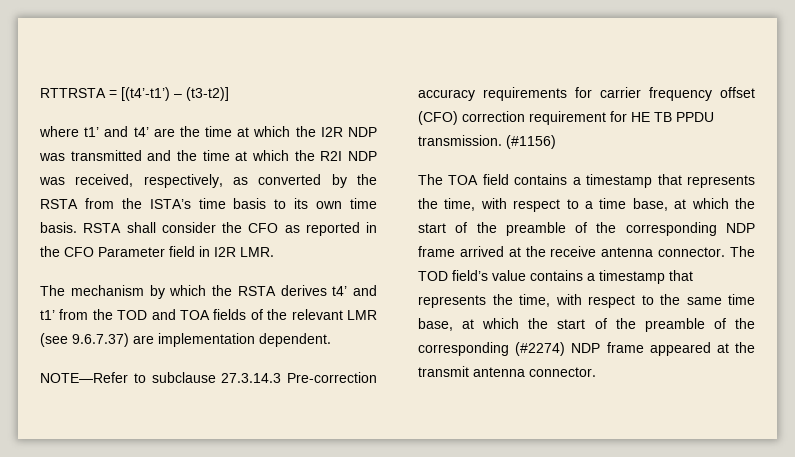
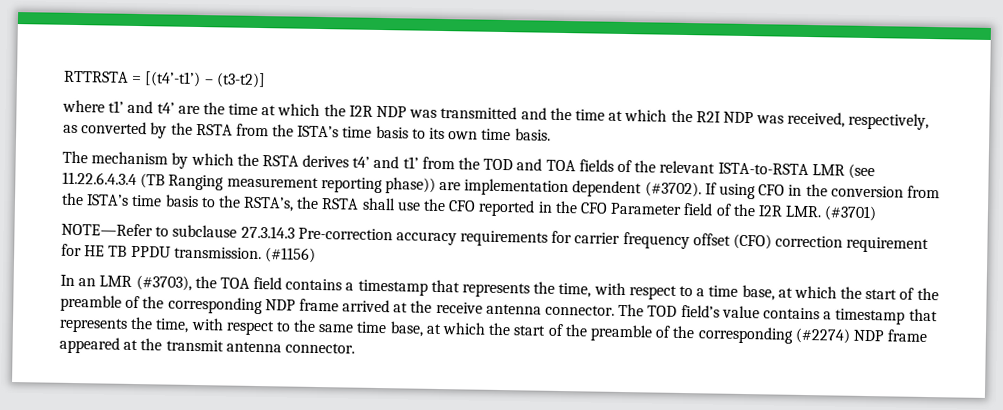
- RSTA shall consider the CFO as reported in the CFO Parameter field in I2R LMR.
- The mechanism by which the RSTA derives t4’ and t1’ from the TOD and TOA fields of the relevant LMR (see 9.6.7.37) are implementation dependent.
+ The mechanism by which the RSTA derives t4’ and t1’ from the TOD and TOA fields of the relevant ISTA-to-RSTA LMR (see 11.22.6.4.3.4 (TB Ranging measurement reporting phase)) are implementation dependent (#3702). If using CFO in the conversion from the ISTA’s time basis to the RSTA’s, the RSTA shall use the CFO reported in the CFO Parameter field of the I2R LMR. (#3701)
- The TOA field contains a timestamp that represents the time, with respect to a time base, at which the start of the preamble of the corresponding NDP frame arrived at the receive antenna connector.
+ In an LMR (#3703), the TOA field contains a timestamp that represents the time, with respect to a time base, at which the start of the preamble of the corresponding NDP frame arrived at the receive antenna connector.

